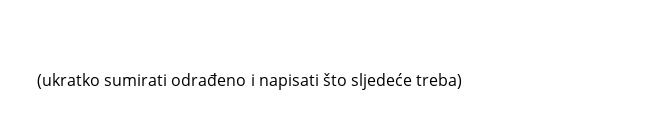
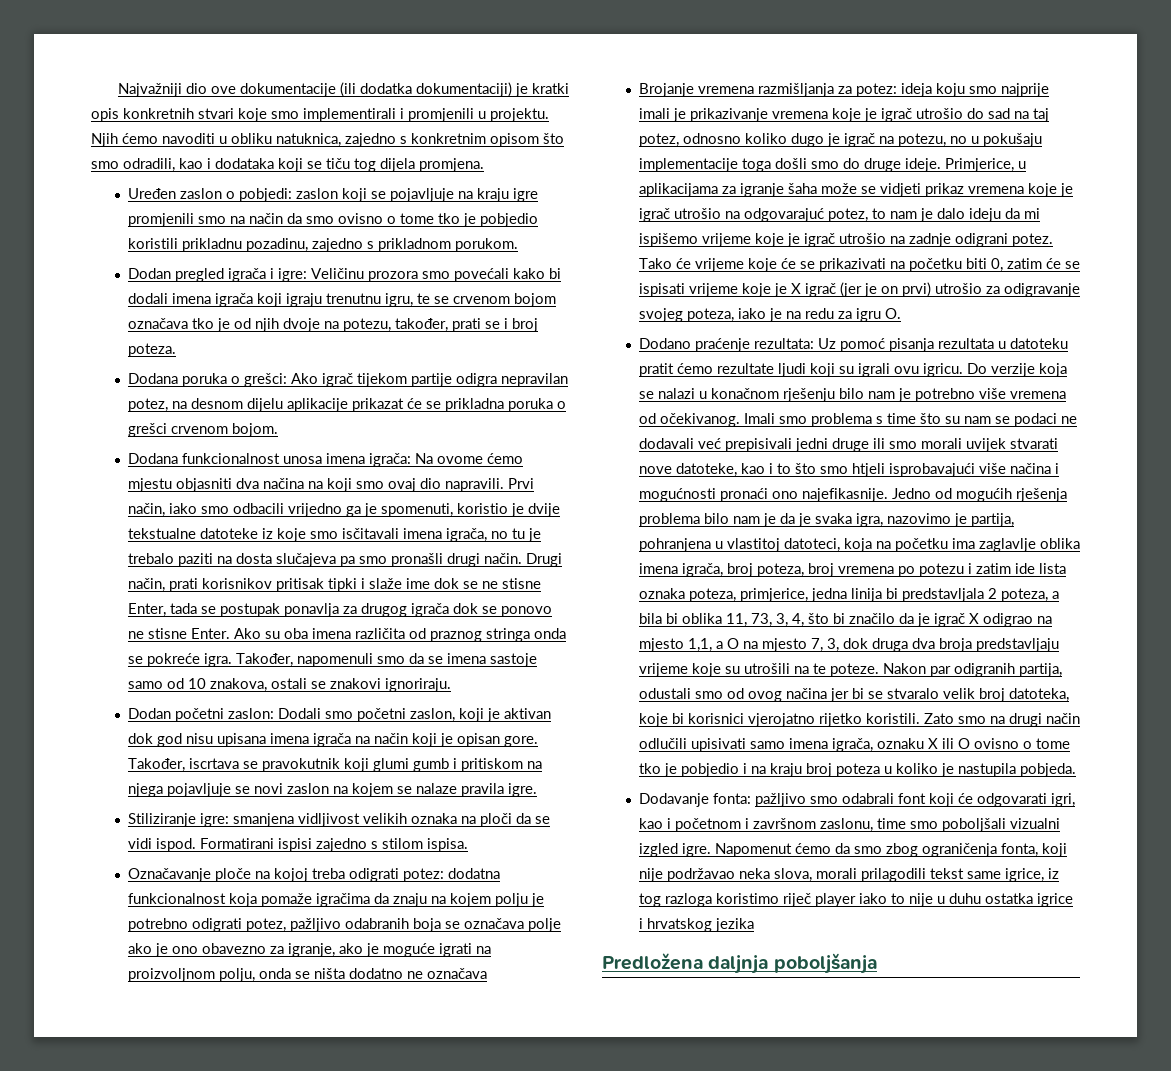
- (ukratko sumirati odrađeno i napisati što sljedeće treba)
+ Najvažniji dio ove dokumentacije (ili dodatka dokumentaciji) je kratki opis konkretnih stvari koje smo implementirali i promjenili u projektu. Njih ćemo navoditi u obliku natuknica, zajedno s konkretnim opisom što smo odradili, kao i dodataka koji se tiču tog dijela promjena.
+ Uređen zaslon o pobjedi: zaslon koji se pojavljuje na kraju igre promjenili smo na način da smo ovisno o tome tko je pobjedio koristili prikladnu pozadinu, zajedno s prikladnom porukom.
+ Dodan pregled igrača i igre: Veličinu prozora smo povećali kako bi dodali imena igrača koji igraju trenutnu igru, te se crvenom bojom označava tko je od njih dvoje na potezu, također, prati se i broj poteza.
+ Dodana poruka o grešci: Ako igrač tijekom partije odigra nepravilan potez, na desnom dijelu aplikacije prikazat će se prikladna poruka o grešci crvenom bojom.
+ Dodana funkcionalnost unosa imena igrača: Na ovome ćemo mjestu objasniti dva načina na koji smo ovaj dio napravili. Prvi način, iako smo odbacili vrijedno ga je spomenuti, koristio je dvije tekstualne datoteke iz koje smo isčitavali imena igrača, no tu je trebalo paziti na dosta slučajeva pa smo pronašli drugi način. Drugi način, prati korisnikov pritisak tipki i slaže ime dok se ne stisne Enter, tada se postupak ponavlja za drugog igrača dok se ponovo ne stisne Enter. Ako su oba imena različita od praznog stringa onda se pokreće igra. Također, napomenuli smo da se imena sastoje samo od 10 znakova, ostali se znakovi ignoriraju.
+ Dodan početni zaslon: Dodali smo početni zaslon, koji je aktivan dok god nisu upisana imena igrača na način koji je opisan gore. Također, iscrtava se pravokutnik koji glumi gumb i pritiskom na njega pojavljuje se novi zaslon na kojem se nalaze pravila igre.
+ Stiliziranje igre: smanjena vidljivost velikih oznaka na ploči da se vidi ispod. Formatirani ispisi zajedno s stilom ispisa.
+ Označavanje ploče na kojoj treba odigrati potez: dodatna funkcionalnost koja pomaže igračima da znaju na kojem polju je potrebno odigrati potez, pažljivo odabranih boja se označava polje ako je ono obavezno za igranje, ako je moguće igrati na proizvoljnom polju, onda se ništa dodatno ne označava
+ Brojanje vremena razmišljanja za potez: ideja koju smo najprije imali je prikazivanje vremena koje je igrač utrošio do sad na taj potez, odnosno koliko dugo je igrač na potezu, no u pokušaju implementacije toga došli smo do druge ideje. Primjerice, u aplikacijama za igranje šaha može se vidjeti prikaz vremena koje je igrač utrošio na odgovarajuć potez, to nam je dalo ideju da mi ispišemo vrijeme koje je igrač utrošio na zadnje odigrani potez. Tako će vrijeme koje će se prikazivati na početku biti 0, zatim će se ispisati vrijeme koje je X igrač (jer je on prvi) utrošio za odigravanje svojeg poteza, iako je na redu za igru O.
+ Dodano praćenje rezultata: Uz pomoć pisanja rezultata u datoteku pratit ćemo rezultate ljudi koji su igrali ovu igricu. Do verzije koja se nalazi u konačnom rješenju bilo nam je potrebno više vremena od očekivanog. Imali smo problema s time što su nam se podaci ne dodavali već prepisivali jedni druge ili smo morali uvijek stvarati nove datoteke, kao i to što smo htjeli isprobavajući više načina i mogućnosti pronaći ono najefikasnije. Jedno od mogućih rješenja problema bilo nam je da je svaka igra, nazovimo je partija, pohranjena u vlastitoj datoteci, koja na početku ima zaglavlje oblika imena igrača, broj poteza, broj vremena po potezu i zatim ide lista oznaka poteza, primjerice, jedna linija bi predstavljala 2 poteza, a bila bi oblika 11, 73, 3, 4, što bi značilo da je igrač X odigrao na mjesto 1,1, a O na mjesto 7, 3, dok druga dva broja predstavljaju vrijeme koje su utrošili na te poteze. Nakon par odigranih partija, odustali smo od ovog načina jer bi se stvaralo velik broj datoteka, koje bi korisnici vjerojatno rijetko koristili. Zato smo na drugi način odlučili upisivati samo imena igrača, oznaku X ili O ovisno o tome tko je pobjedio i na kraju broj poteza u koliko je nastupila pobjeda.
+ Dodavanje fonta: pažljivo smo odabrali font koji će odgovarati igri, kao i početnom i završnom zaslonu, time smo poboljšali vizualni izgled igre. Napomenut ćemo da smo zbog ograničenja fonta, koji nije podržavao neka slova, morali prilagodili tekst same igrice, iz tog razloga koristimo riječ player iako to nije u duhu ostatka igrice i hrvatskog jezika
+ Predložena daljnja poboljšanja

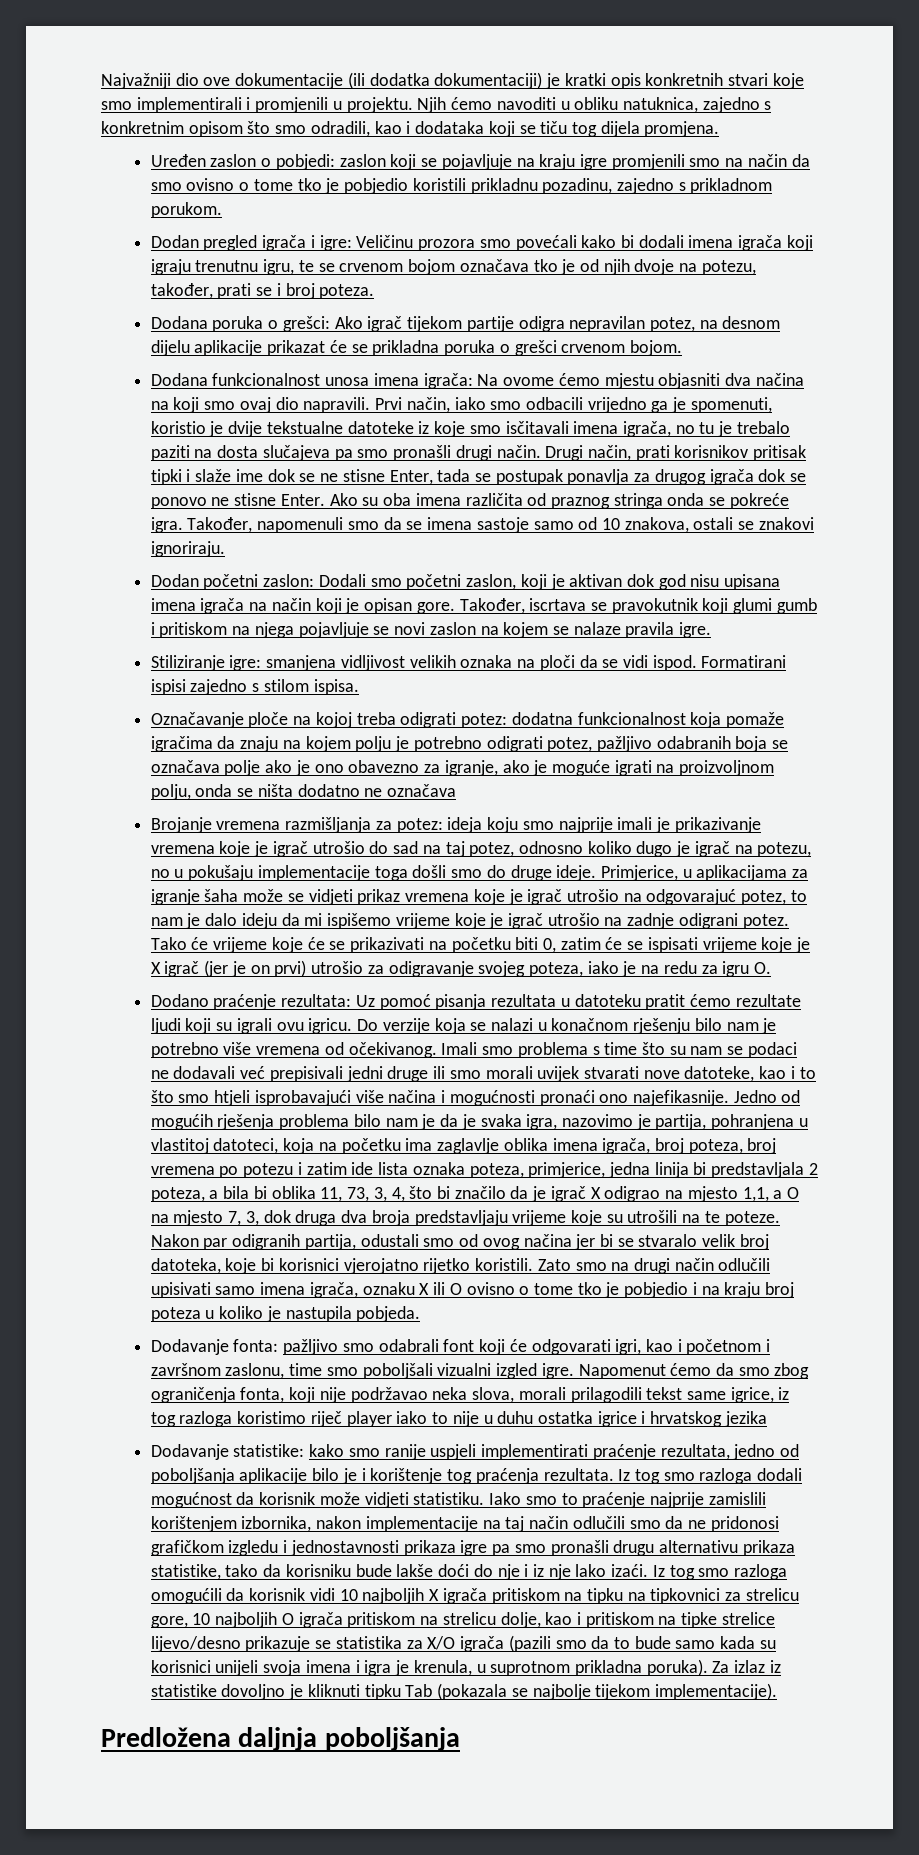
+ Dodavanje statistike: kako smo ranije uspjeli implementirati praćenje rezultata, jedno od poboljšanja aplikacije bilo je i korištenje tog praćenja rezultata. Iz tog smo razloga dodali mogućnost da korisnik može vidjeti statistiku. Iako smo to praćenje najprije zamislili korištenjem izbornika, nakon implementacije na taj način odlučili smo da ne pridonosi grafičkom izgledu i jednostavnosti prikaza igre pa smo pronašli drugu alternativu prikaza statistike, tako da korisniku bude lakše doći do nje i iz nje lako izaći. Iz tog smo razloga omogućili da korisnik vidi 10 najboljih X igrača pritiskom na tipku na tipkovnici za strelicu gore, 10 najboljih O igrača pritiskom na strelicu dolje, kao i pritiskom na tipke strelice lijevo/desno prikazuje se statistika za X/O igrača (pazili smo da to bude samo kada su korisnici unijeli svoja imena i igra je krenula, u suprotnom prikladna poruka). Za izlaz iz statistike dovoljno je kliknuti tipku Tab (pokazala se najbolje tijekom implementacije).

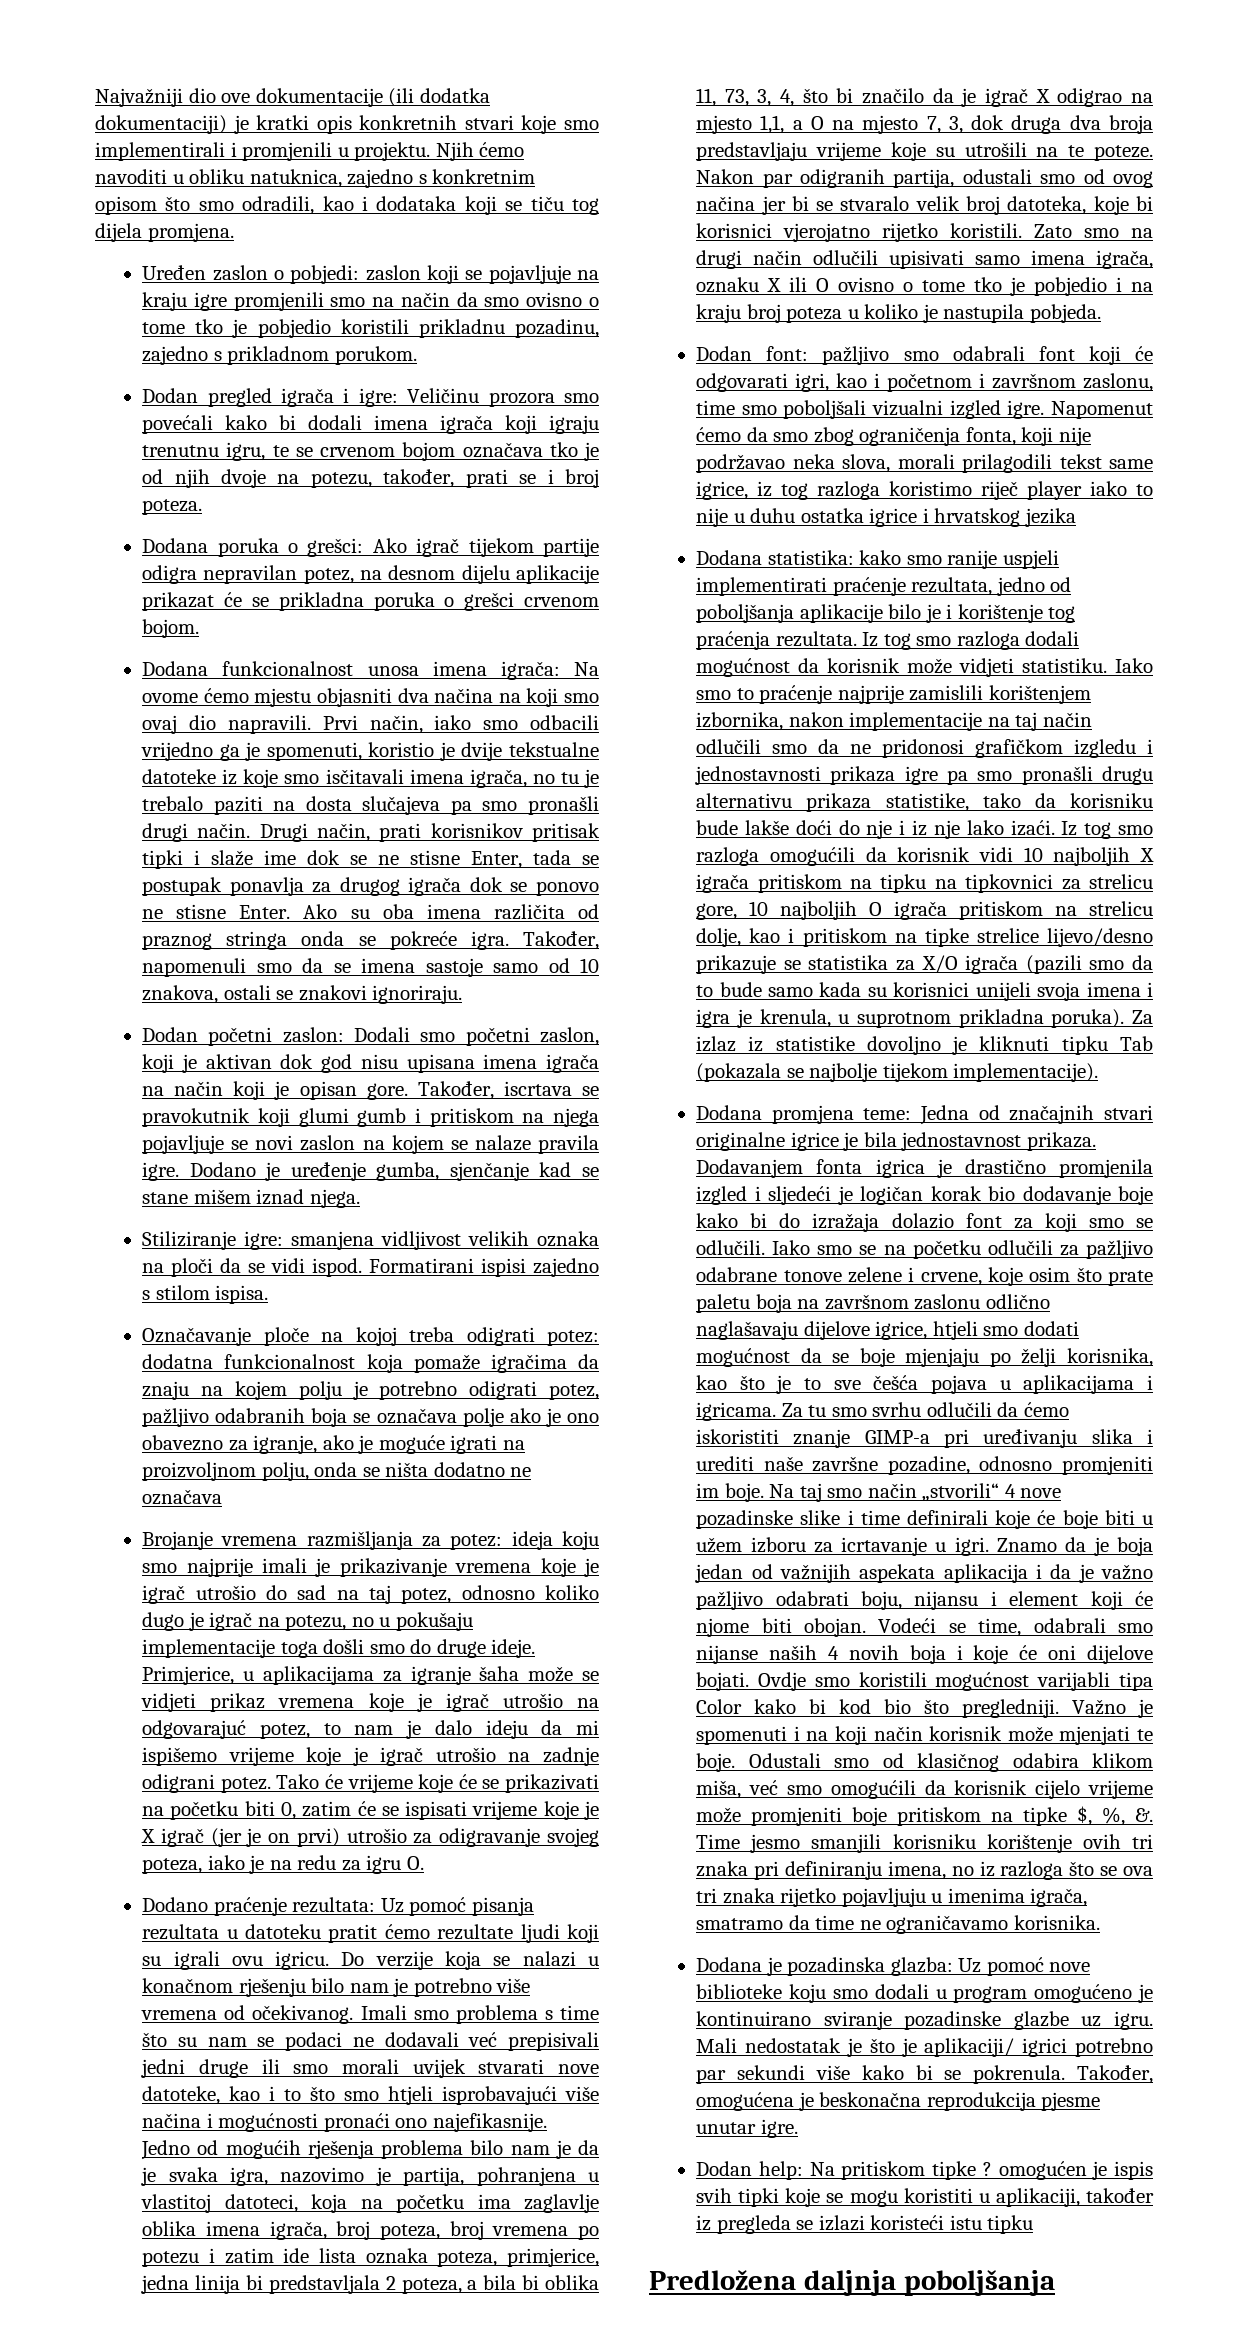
+ Dodano je uređenje gumba, sjenčanje kad se stane mišem iznad njega.
- Dodavanje fonta: pažljivo smo odabrali font koji će odgovarati igri, kao i početnom i završnom zaslonu, time smo poboljšali vizualni izgled igre.
+ Dodan font: pažljivo smo odabrali font koji će odgovarati igri, kao i početnom i završnom zaslonu, time smo poboljšali vizualni izgled igre.
- Dodavanje statistike: kako smo ranije uspjeli implementirati praćenje rezultata, jedno od poboljšanja aplikacije bilo je i korištenje tog praćenja rezultata.
+ Dodana statistika: kako smo ranije uspjeli implementirati praćenje rezultata, jedno od poboljšanja aplikacije bilo je i korištenje tog praćenja rezultata.
+ Dodana promjena teme: Jedna od značajnih stvari originalne igrice je bila jednostavnost prikaza. Dodavanjem fonta igrica je drastično promjenila izgled i sljedeći je logičan korak bio dodavanje boje kako bi do izražaja dolazio font za koji smo se odlučili. Iako smo se na početku odlučili za pažljivo odabrane tonove zelene i crvene, koje osim što prate paletu boja na završnom zaslonu odlično naglašavaju dijelove igrice, htjeli smo dodati mogućnost da se boje mjenjaju po želji korisnika, kao što je to sve češća pojava u aplikacijama i igricama. Za tu smo svrhu odlučili da ćemo iskoristiti znanje GIMP-a pri uređivanju slika i urediti naše završne pozadine, odnosno promjeniti im boje. Na taj smo način „stvorili“ 4 nove pozadinske slike i time definirali koje će boje biti u užem izboru za icrtavanje u igri. Znamo da je boja jedan od važnijih aspekata aplikacija i da je važno pažljivo odabrati boju, nijansu i element koji će njome biti obojan. Vodeći se time, odabrali smo nijanse naših 4 novih boja i koje će oni dijelove bojati. Ovdje smo koristili mogućnost varijabli tipa Color kako bi kod bio što pregledniji. Važno je spomenuti i na koji način korisnik može mjenjati te boje. Odustali smo od klasičnog odabira klikom miša, već smo omogućili da korisnik cijelo vrijeme može promjeniti boje pritiskom na tipke $, %, &. Time jesmo smanjili korisniku korištenje ovih tri znaka pri definiranju imena, no iz razloga što se ova tri znaka rijetko pojavljuju u imenima igrača, smatramo da time ne ograničavamo korisnika.
+ Dodana je pozadinska glazba: Uz pomoć nove biblioteke koju smo dodali u program omogućeno je kontinuirano sviranje pozadinske glazbe uz igru. Mali nedostatak je što je aplikaciji/ igrici potrebno par sekundi više kako bi se pokrenula. Također, omogućena je beskonačna reprodukcija pjesme unutar igre.
+ Dodan help: Na pritiskom tipke ? omogućen je ispis svih tipki koje se mogu koristiti u aplikaciji, također iz pregleda se izlazi koristeći istu tipku

